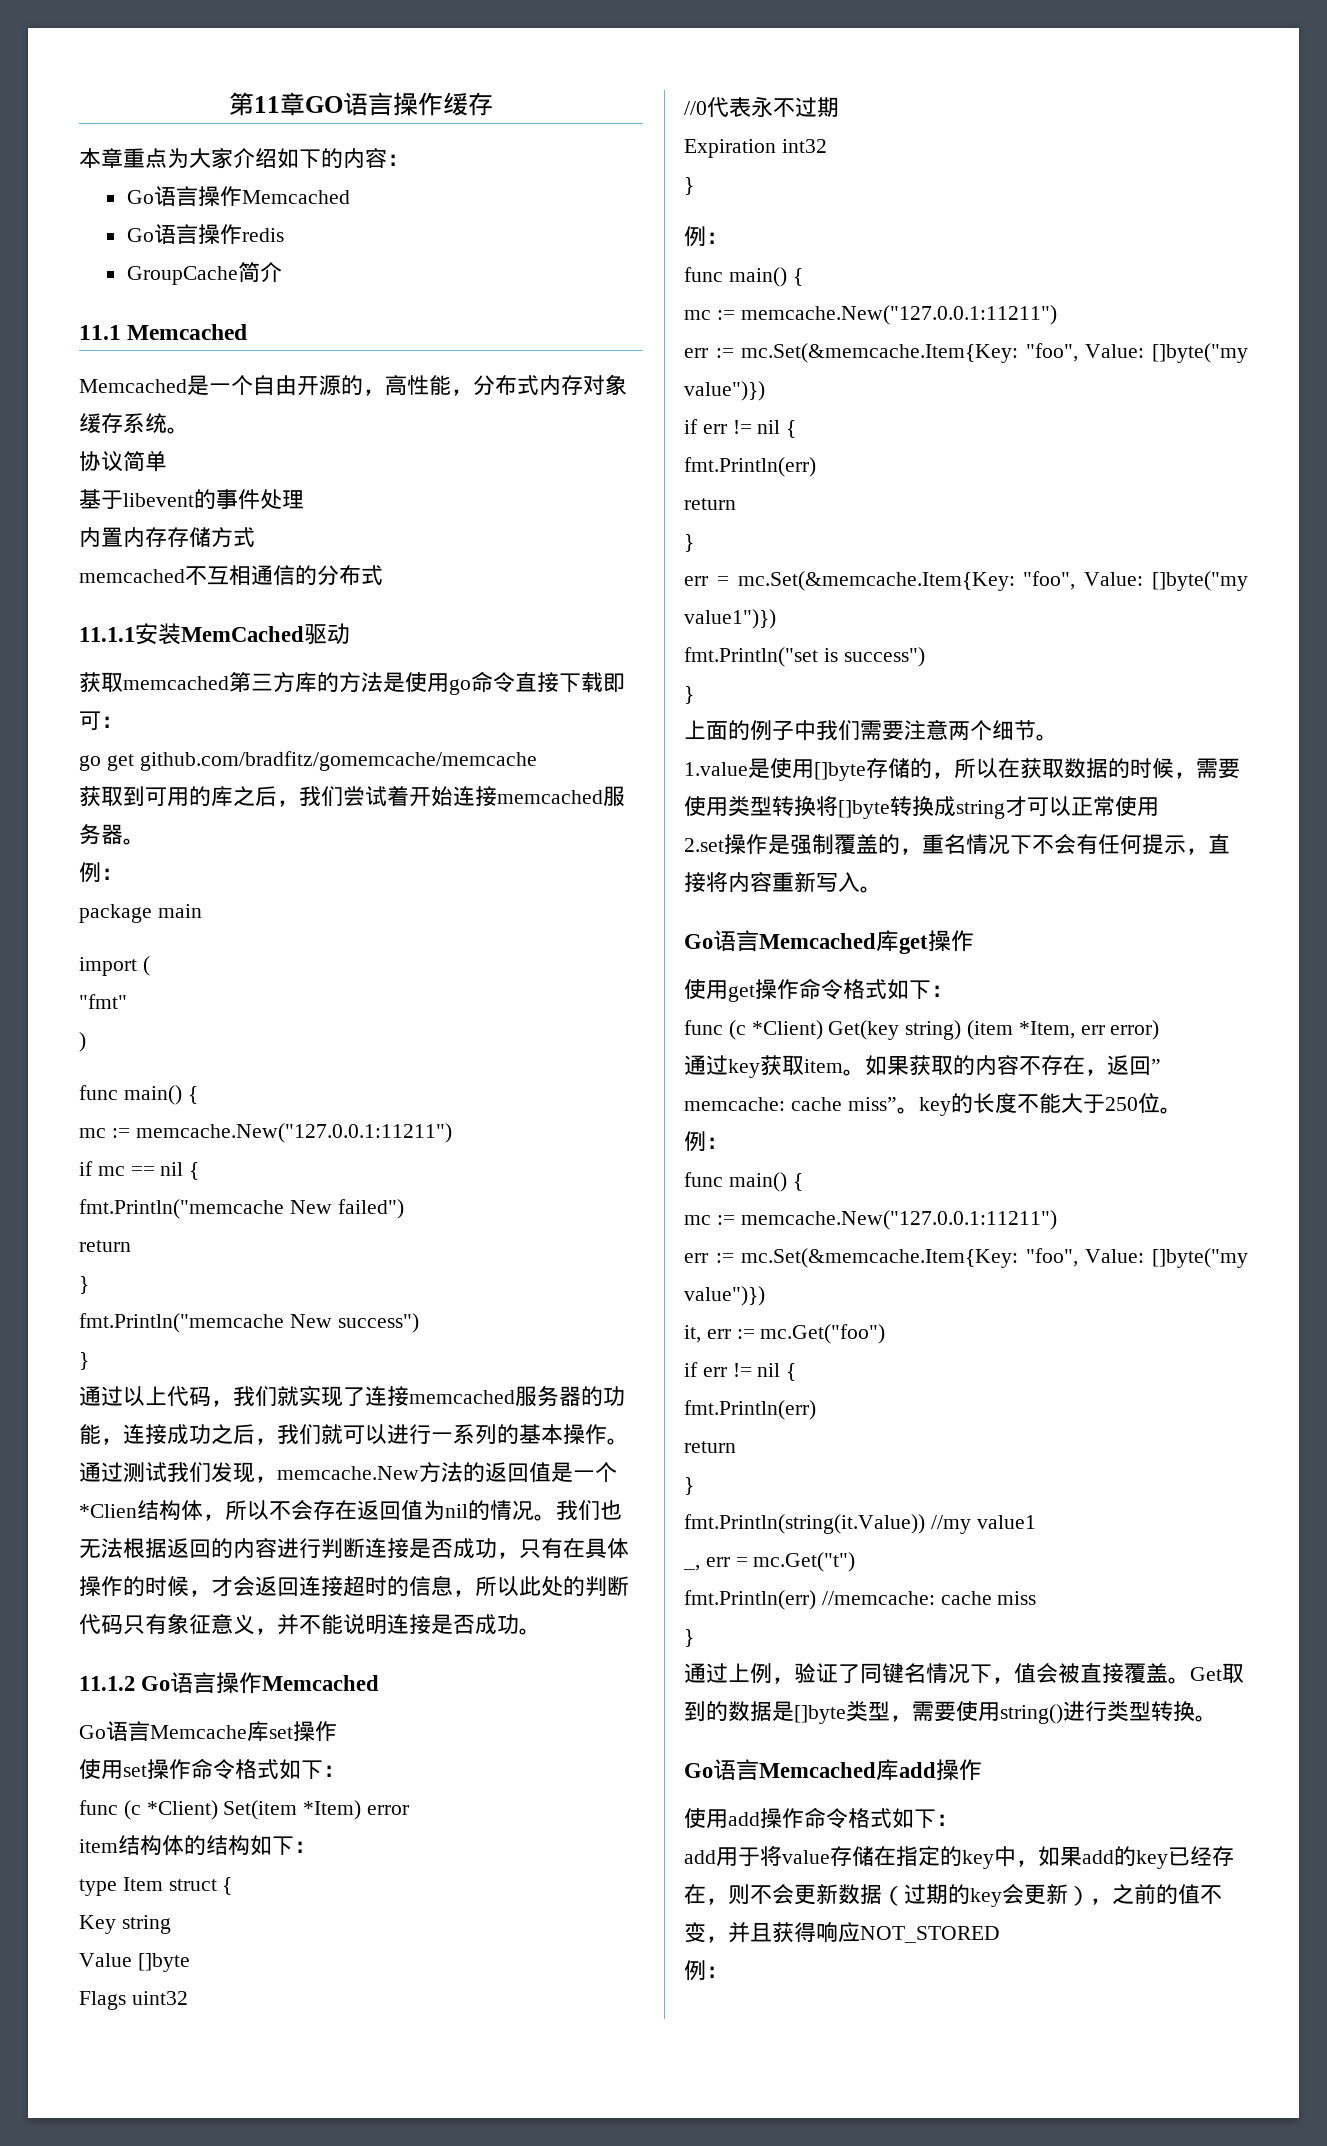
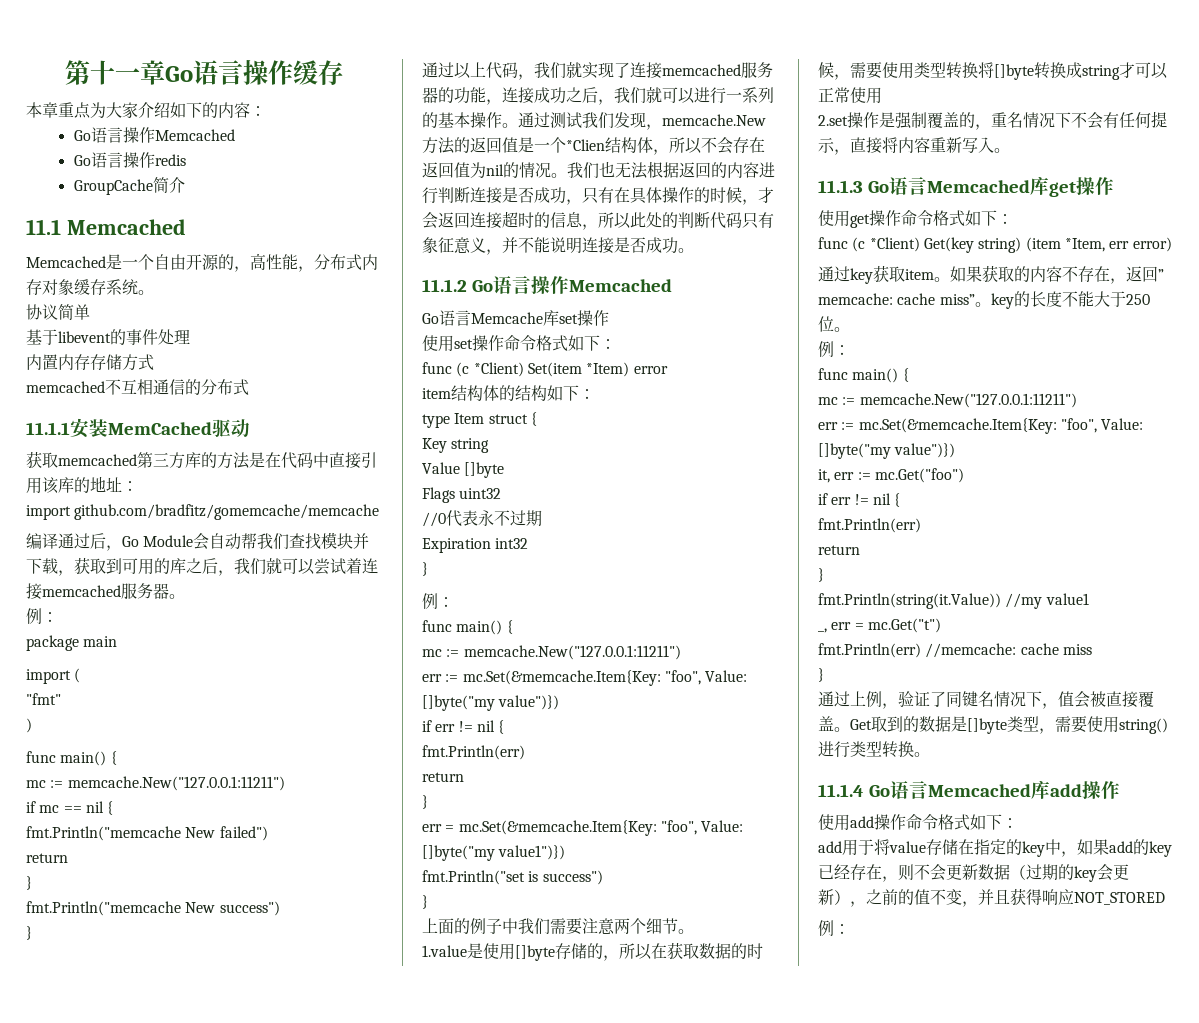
- 第11章GO语言操作缓存
+ 第十一章Go语言操作缓存
- 获取memcached第三方库的方法是使用go命令直接下载即可：
- go get github.com/bradfitz/gomemcache/memcache
- 获取到可用的库之后，我们尝试着开始连接memcached服务器。
+ 获取memcached第三方库的方法是在代码中直接引用该库的地址：
+ import github.com/bradfitz/gomemcache/memcache
+ 编译通过后，Go Module会自动帮我们查找模块并下载，获取到可用的库之后，我们就可以尝试着连接memcached服务器。
- Go语言Memcached库get操作
+ 11.1.3 Go语言Memcached库get操作
- Go语言Memcached库add操作
+ 11.1.4 Go语言Memcached库add操作

